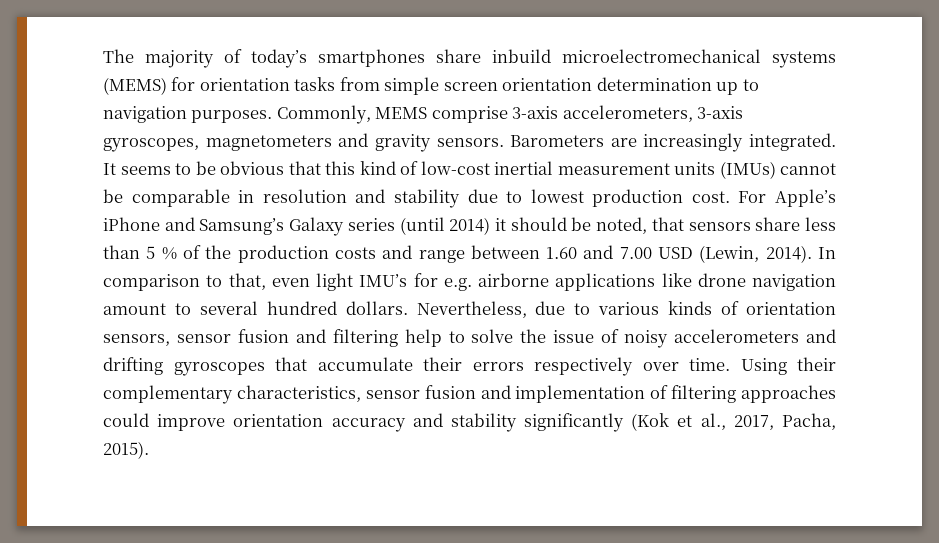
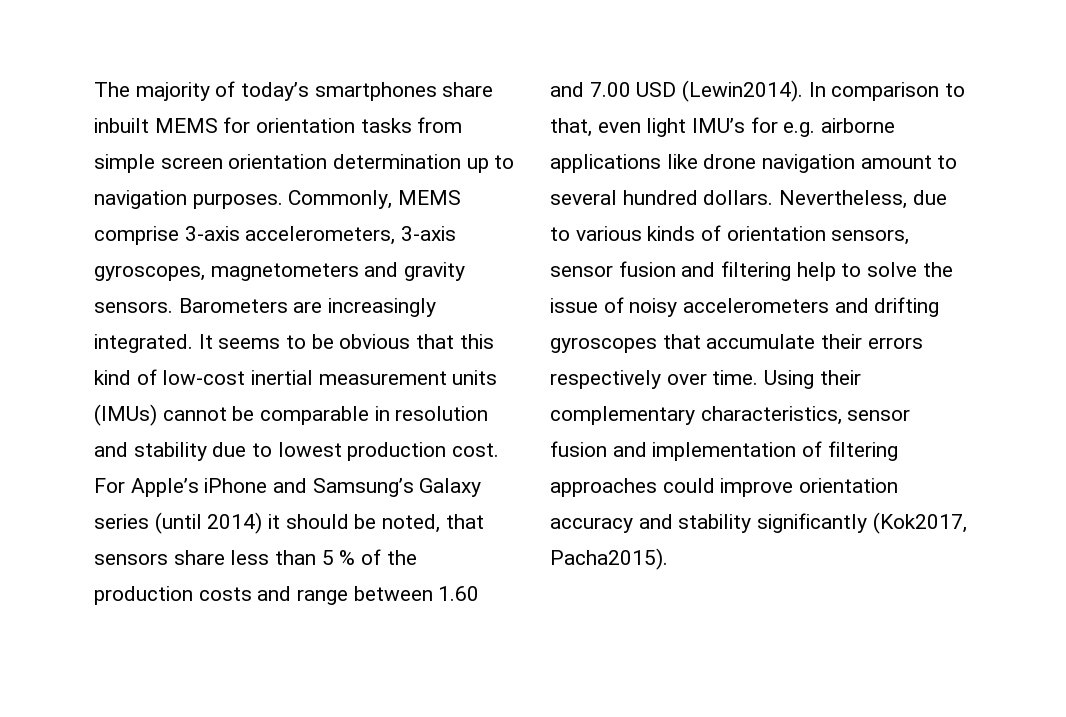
- The majority of today’s smartphones share inbuild microelectromechanical systems (MEMS) for orientation tasks from simple screen orientation determination up to navigation purposes.
+ The majority of today’s smartphones share inbuilt MEMS for orientation tasks from simple screen orientation determination up to navigation purposes.
- For Apple’s iPhone and Samsung’s Galaxy series (until 2014) it should be noted, that sensors share less than 5 % of the production costs and range between 1.60 and 7.00 USD (Lewin, 2014).
+ For Apple’s iPhone and Samsung’s Galaxy series (until 2014) it should be noted, that sensors share less than 5 % of the production costs and range between 1.60 and 7.00 USD (Lewin2014).
- Using their complementary characteristics, sensor fusion and implementation of filtering approaches could improve orientation accuracy and stability significantly (Kok et al., 2017, Pacha, 2015).
+ Using their complementary characteristics, sensor fusion and implementation of filtering approaches could improve orientation accuracy and stability significantly (Kok2017, Pacha2015).

